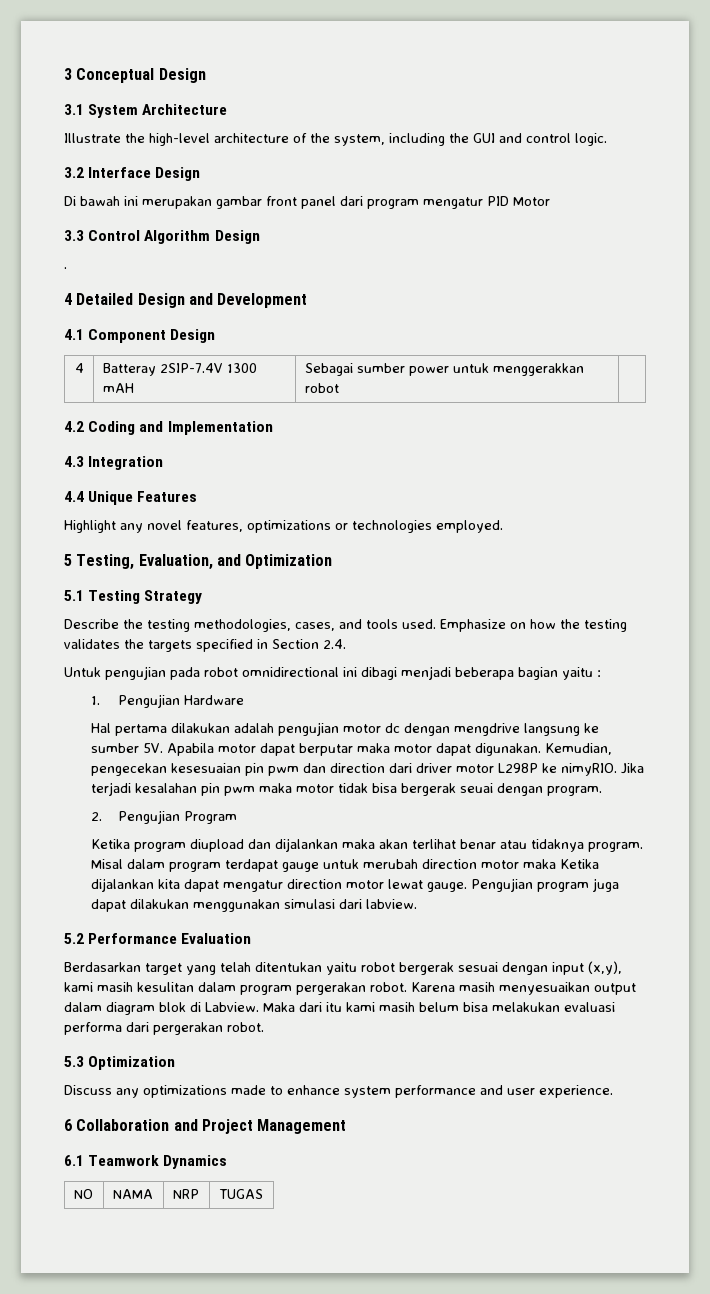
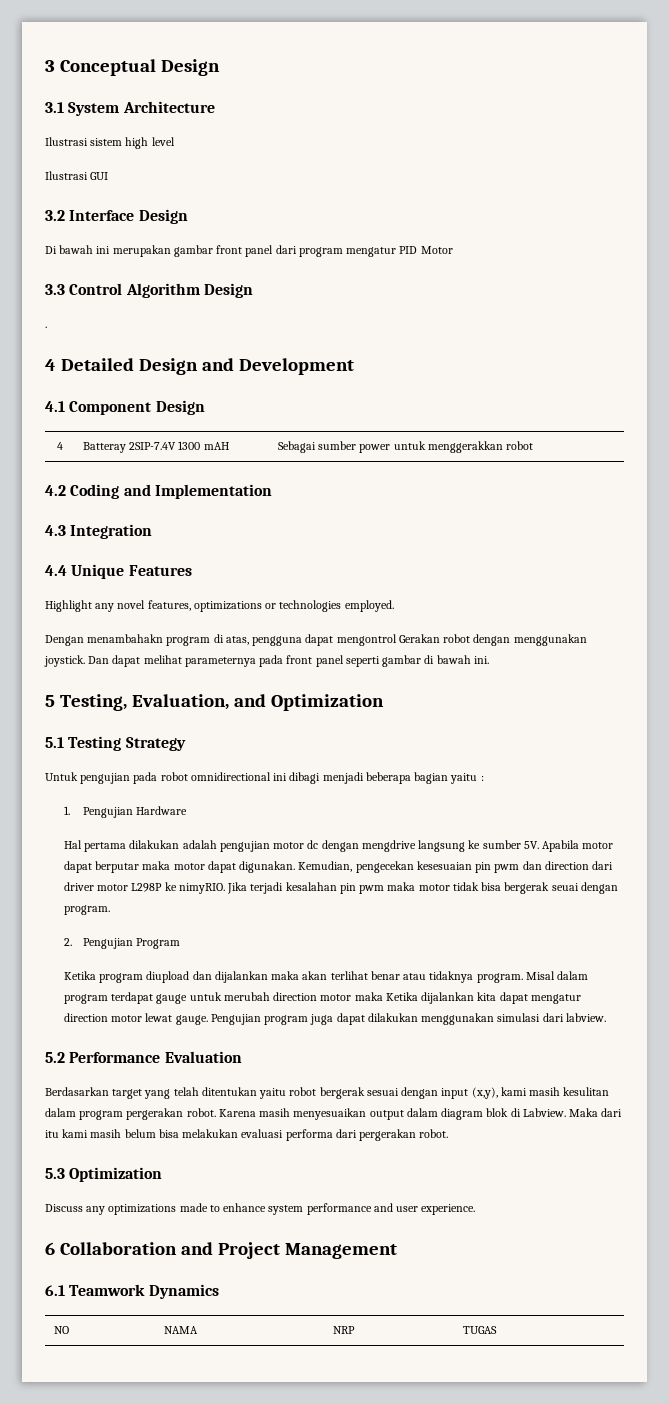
- Illustrate the high-level architecture of the system, including the GUI and control logic.
+ Ilustrasi sistem high level
+ Ilustrasi GUI
+ Dengan menambahakn program di atas, pengguna dapat mengontrol Gerakan robot dengan menggunakan joystick. Dan dapat melihat parameternya pada front panel seperti gambar di bawah ini.
- Describe the testing methodologies, cases, and tools used. Emphasize on how the testing validates the targets specified in Section 2.4.

